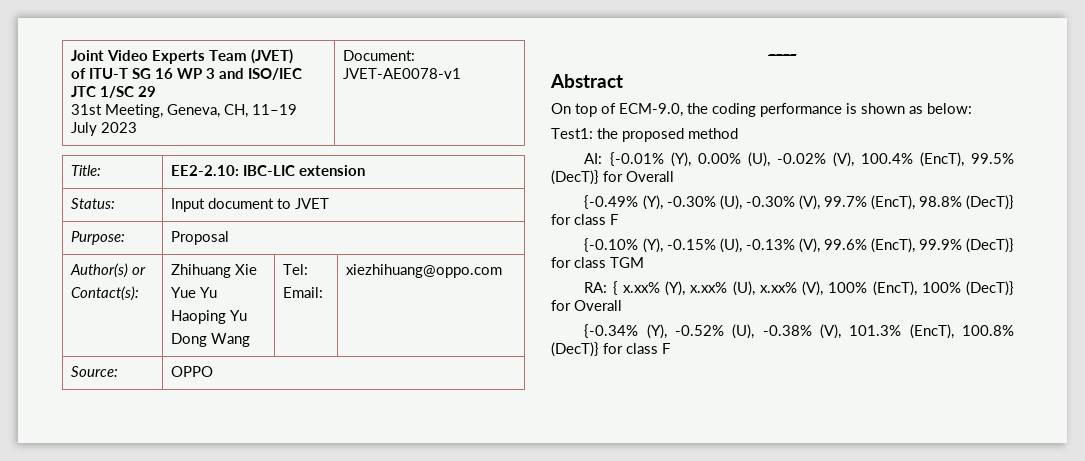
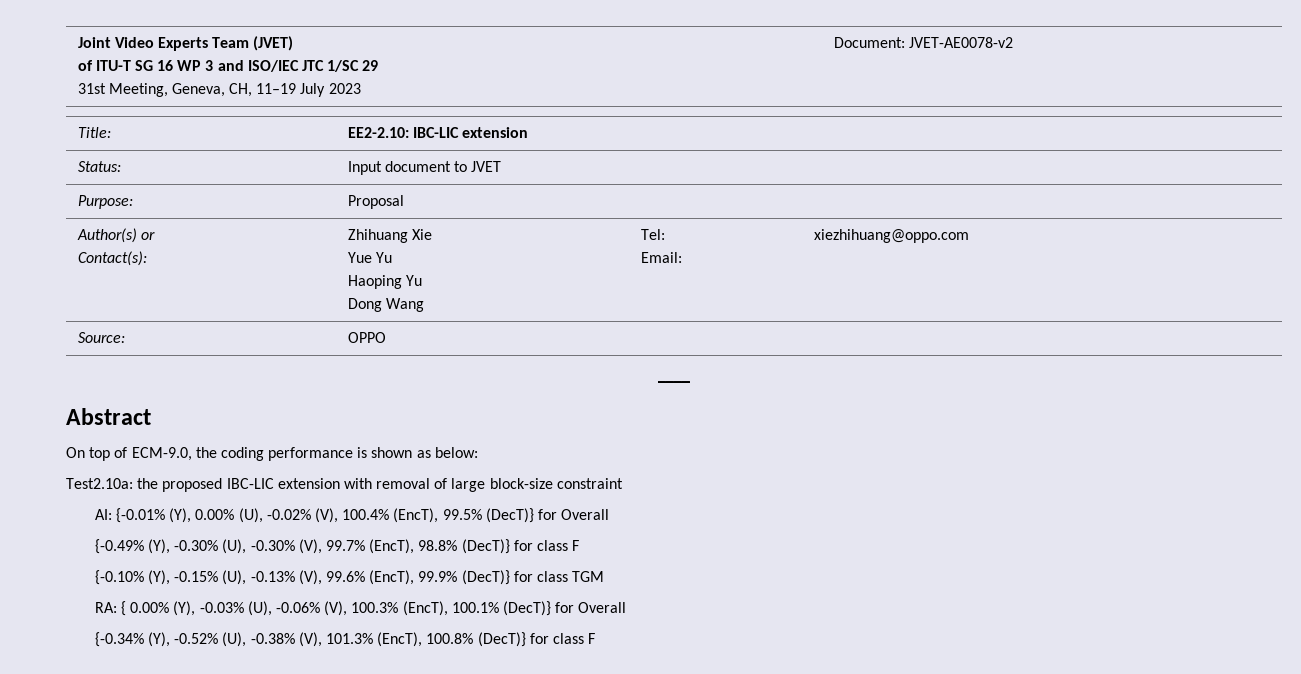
  Joint Video Experts Team (JVET)
  of ITU-T SG 16 WP 3 and ISO/IEC JTC 1/SC 29
- 31st Meeting, Geneva, CH, 11–19 July 2023 | Document: JVET-AE0078-v1
+ 31st Meeting, Geneva, CH, 11–19 July 2023 | Document: JVET-AE0078-v2
- Test1: the proposed method
+ Test2.10a: the proposed IBC-LIC extension with removal of large block-size constraint
- RA: { x.xx% (Y), x.xx% (U), x.xx% (V), 100% (EncT), 100% (DecT)} for Overall
+ RA: { 0.00% (Y), -0.03% (U), -0.06% (V), 100.3% (EncT), 100.1% (DecT)} for Overall

